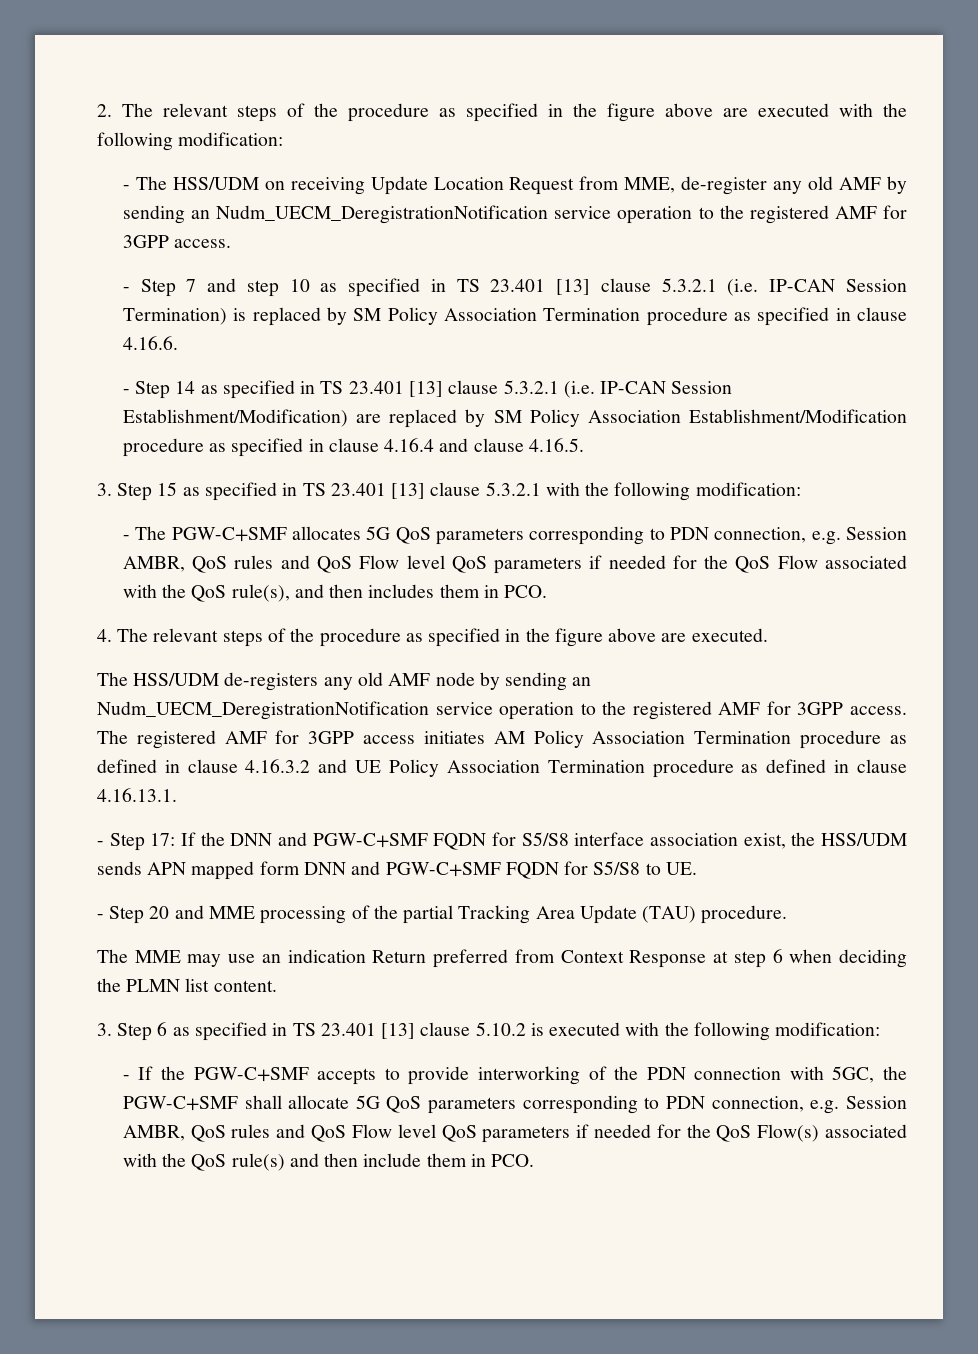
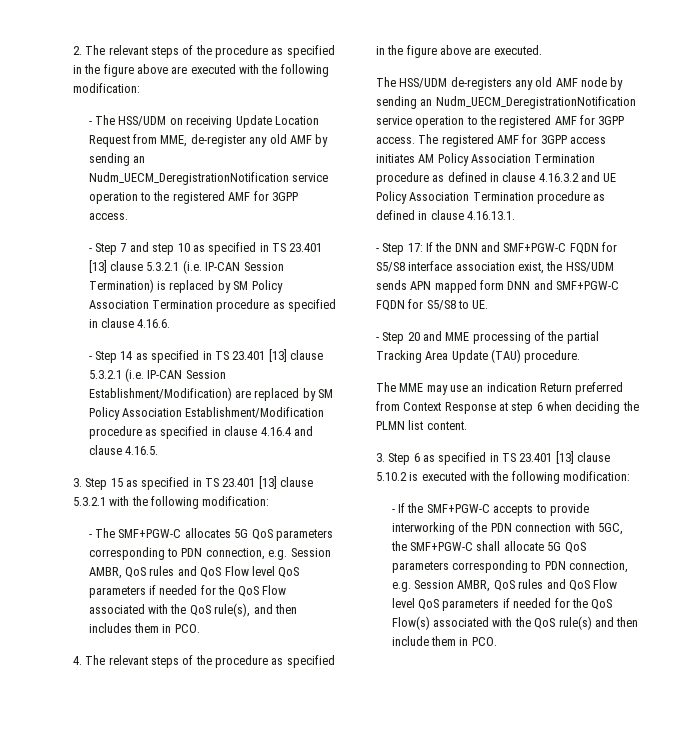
- - The PGW-C+SMF allocates 5G QoS parameters corresponding to PDN connection, e.g. Session AMBR, QoS rules and QoS Flow level QoS parameters if needed for the QoS Flow associated with the QoS rule(s), and then includes them in PCO.
+ - The SMF+PGW-C allocates 5G QoS parameters corresponding to PDN connection, e.g. Session AMBR, QoS rules and QoS Flow level QoS parameters if needed for the QoS Flow associated with the QoS rule(s), and then includes them in PCO.
- - Step 17: If the DNN and PGW-C+SMF FQDN for S5/S8 interface association exist, the HSS/UDM sends APN mapped form DNN and PGW-C+SMF FQDN for S5/S8 to UE.
+ - Step 17: If the DNN and SMF+PGW-C FQDN for S5/S8 interface association exist, the HSS/UDM sends APN mapped form DNN and SMF+PGW-C FQDN for S5/S8 to UE.
- - If the PGW-C+SMF accepts to provide interworking of the PDN connection with 5GC, the PGW-C+SMF shall allocate 5G QoS parameters corresponding to PDN connection, e.g. Session AMBR, QoS rules and QoS Flow level QoS parameters if needed for the QoS Flow(s) associated with the QoS rule(s) and then include them in PCO.
+ - If the SMF+PGW-C accepts to provide interworking of the PDN connection with 5GC, the SMF+PGW-C shall allocate 5G QoS parameters corresponding to PDN connection, e.g. Session AMBR, QoS rules and QoS Flow level QoS parameters if needed for the QoS Flow(s) associated with the QoS rule(s) and then include them in PCO.

